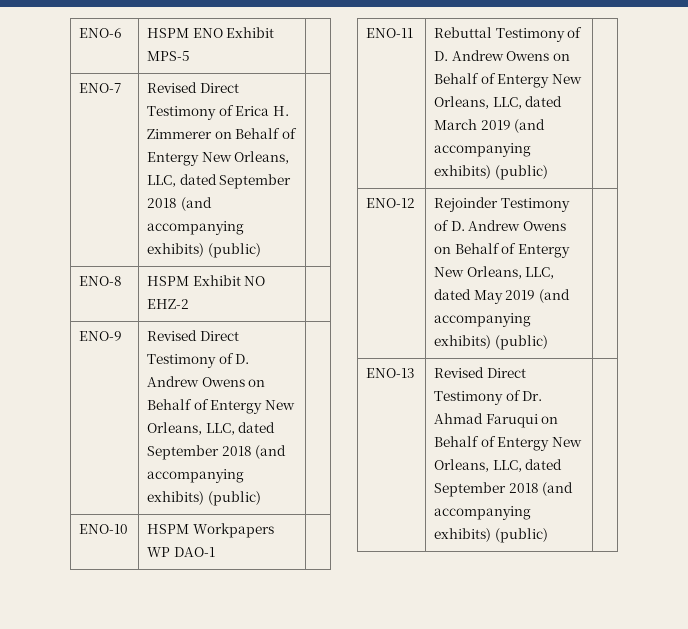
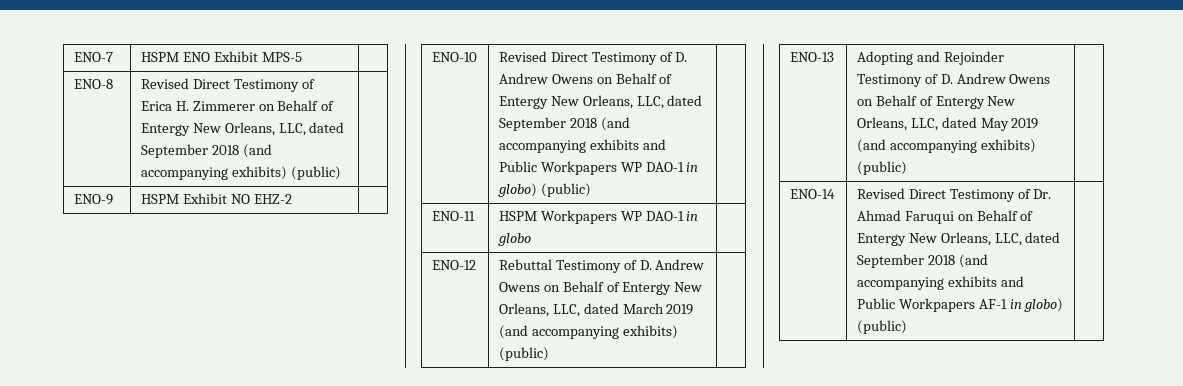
- ENO-6 | HSPM ENO Exhibit MPS-5 |
+ ENO-7 | HSPM ENO Exhibit MPS-5 |
- ENO-7 | Revised Direct Testimony of Erica H. Zimmerer on Behalf of Entergy New Orleans, LLC, dated September 2018 (and accompanying exhibits) (public) |
+ ENO-8 | Revised Direct Testimony of Erica H. Zimmerer on Behalf of Entergy New Orleans, LLC, dated September 2018 (and accompanying exhibits) (public) |
- ENO-8 | HSPM Exhibit NO EHZ-2 |
+ ENO-9 | HSPM Exhibit NO EHZ-2 |
- ENO-9 | Revised Direct Testimony of D. Andrew Owens on Behalf of Entergy New Orleans, LLC, dated September 2018 (and accompanying exhibits) (public) |
- ENO-10 | HSPM Workpapers WP DAO-1 |
- ENO-11 | Rebuttal Testimony of D. Andrew Owens on Behalf of Entergy New Orleans, LLC, dated March 2019 (and accompanying exhibits) (public) |
+ ENO-10 | Revised Direct Testimony of D. Andrew Owens on Behalf of Entergy New Orleans, LLC, dated September 2018 (and accompanying exhibits and Public Workpapers WP DAO-1 in globo) (public) |
+ ENO-11 | HSPM Workpapers WP DAO-1 in globo |
+ ENO-12 | Rebuttal Testimony of D. Andrew Owens on Behalf of Entergy New Orleans, LLC, dated March 2019 (and accompanying exhibits) (public) |
- ENO-12 | Rejoinder Testimony of D. Andrew Owens on Behalf of Entergy New Orleans, LLC, dated May 2019 (and accompanying exhibits) (public) |
+ ENO-13 | Adopting and Rejoinder Testimony of D. Andrew Owens on Behalf of Entergy New Orleans, LLC, dated May 2019 (and accompanying exhibits) (public) |
- ENO-13 | Revised Direct Testimony of Dr. Ahmad Faruqui on Behalf of Entergy New Orleans, LLC, dated September 2018 (and accompanying exhibits) (public) |
+ ENO-14 | Revised Direct Testimony of Dr. Ahmad Faruqui on Behalf of Entergy New Orleans, LLC, dated September 2018 (and accompanying exhibits and Public Workpapers AF-1 in globo) (public) |

